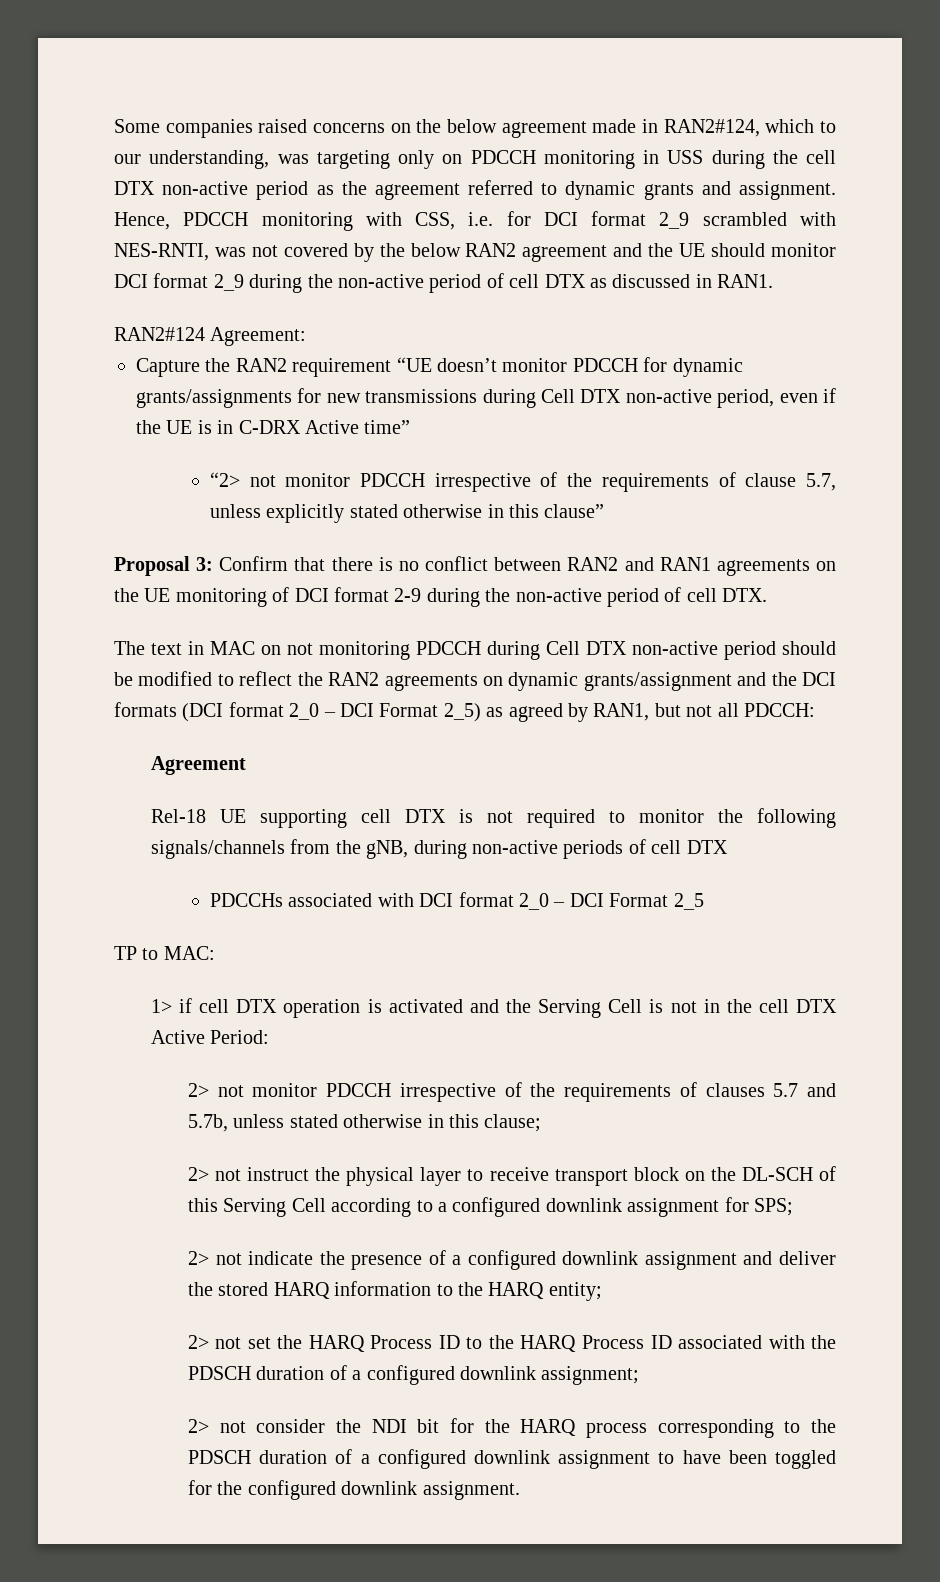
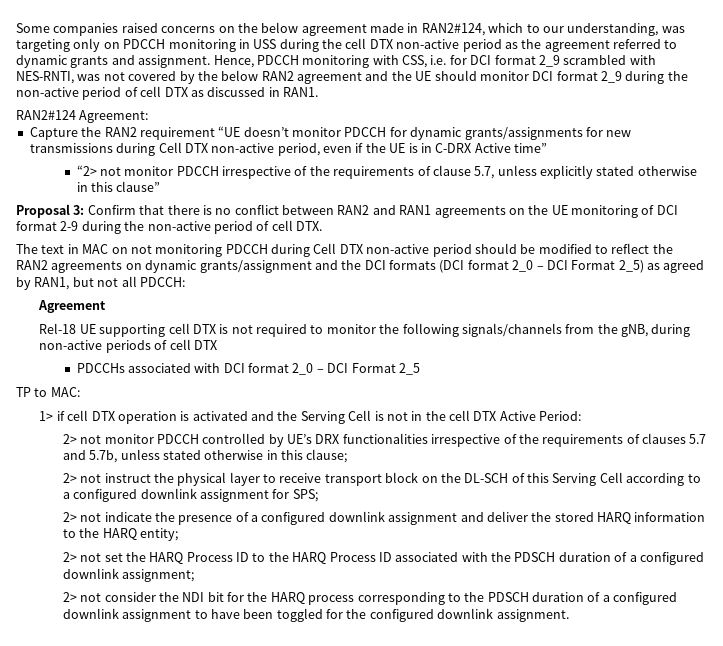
- 2> not monitor PDCCH irrespective of the requirements of clauses 5.7 and 5.7b, unless stated otherwise in this clause;
+ 2> not monitor PDCCH controlled by UE’s DRX functionalities irrespective of the requirements of clauses 5.7 and 5.7b, unless stated otherwise in this clause;

